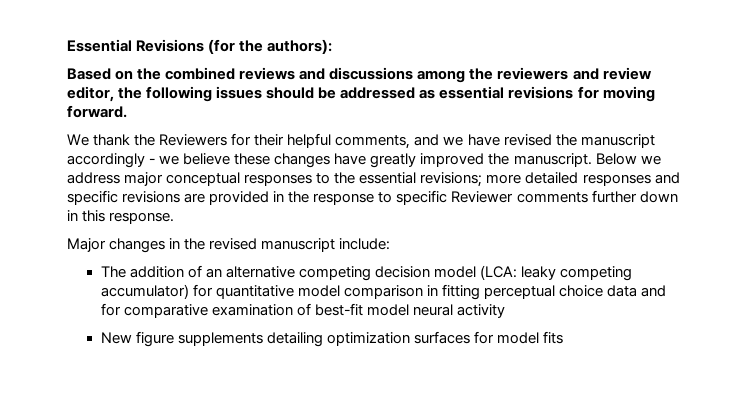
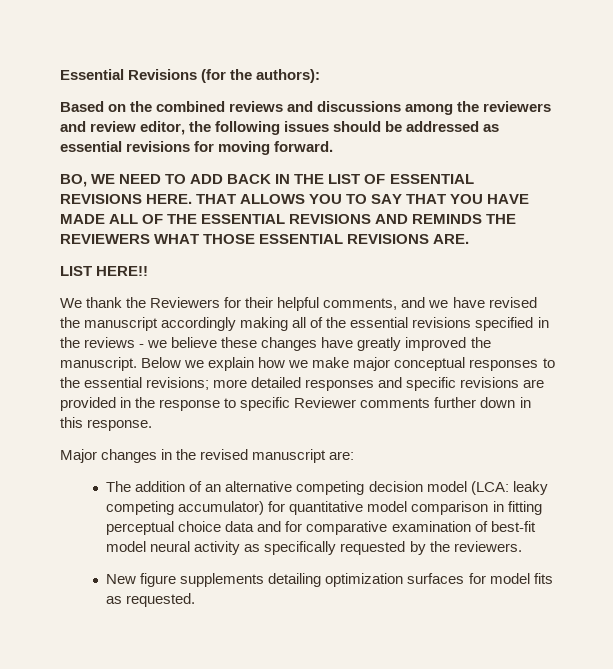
+ BO, WE NEED TO ADD BACK IN THE LIST OF ESSENTIAL REVISIONS HERE. THAT ALLOWS YOU TO SAY THAT YOU HAVE MADE ALL OF THE ESSENTIAL REVISIONS AND REMINDS THE REVIEWERS WHAT THOSE ESSENTIAL REVISIONS ARE.
+ LIST HERE!!
- We thank the Reviewers for their helpful comments, and we have revised the manuscript accordingly - we believe these changes have greatly improved the manuscript.
+ We thank the Reviewers for their helpful comments, and we have revised the manuscript accordingly making all of the essential revisions specified in the reviews - we believe these changes have greatly improved the manuscript.
- Below we address major conceptual responses to the essential revisions; more detailed responses and specific revisions are provided in the response to specific Reviewer comments further down in this response.
+ Below we explain how we make major conceptual responses to the essential revisions; more detailed responses and specific revisions are provided in the response to specific Reviewer comments further down in this response.
- Major changes in the revised manuscript include:
+ Major changes in the revised manuscript are:
- The addition of an alternative competing decision model (LCA: leaky competing accumulator) for quantitative model comparison in fitting perceptual choice data and for comparative examination of best-fit model neural activity
+ The addition of an alternative competing decision model (LCA: leaky competing accumulator) for quantitative model comparison in fitting perceptual choice data and for comparative examination of best-fit model neural activity as specifically requested by the reviewers.
- New figure supplements detailing optimization surfaces for model fits
+ New figure supplements detailing optimization surfaces for model fits as requested.

